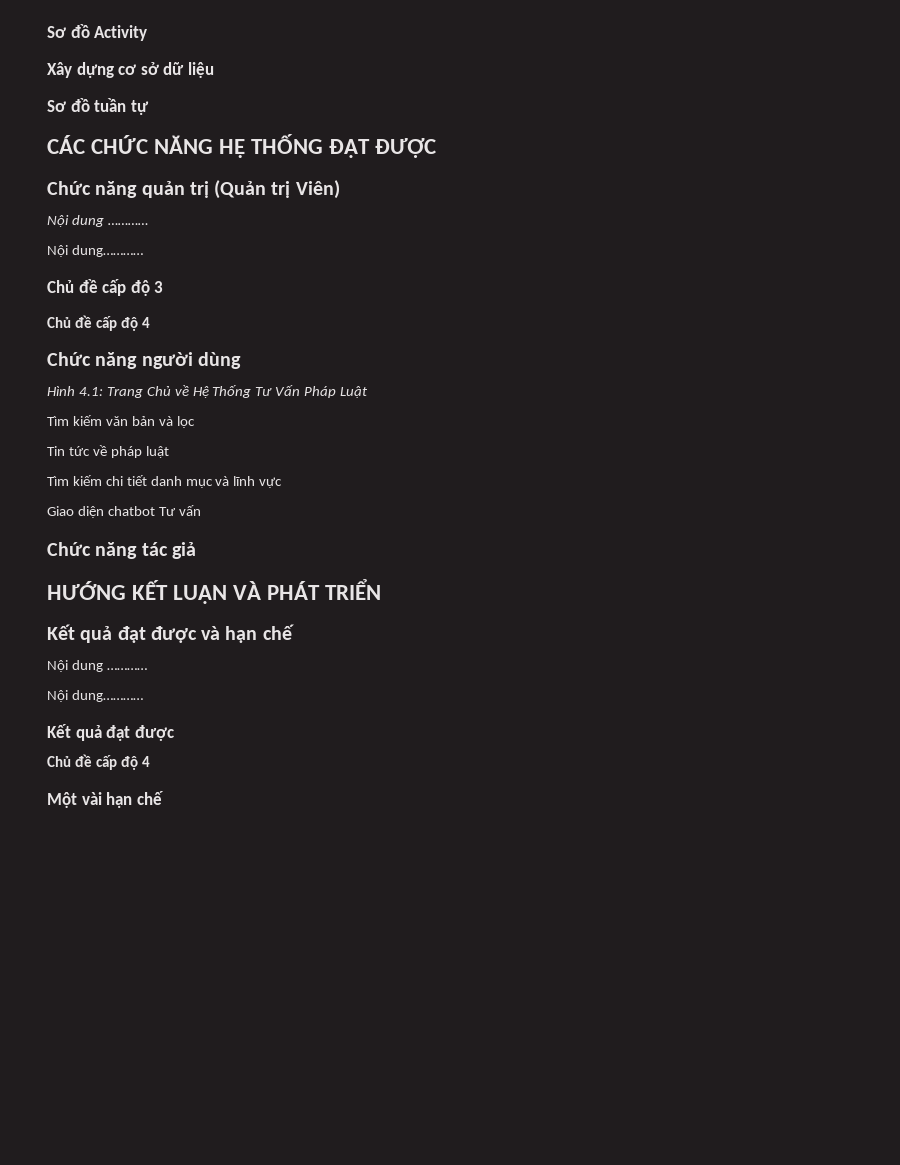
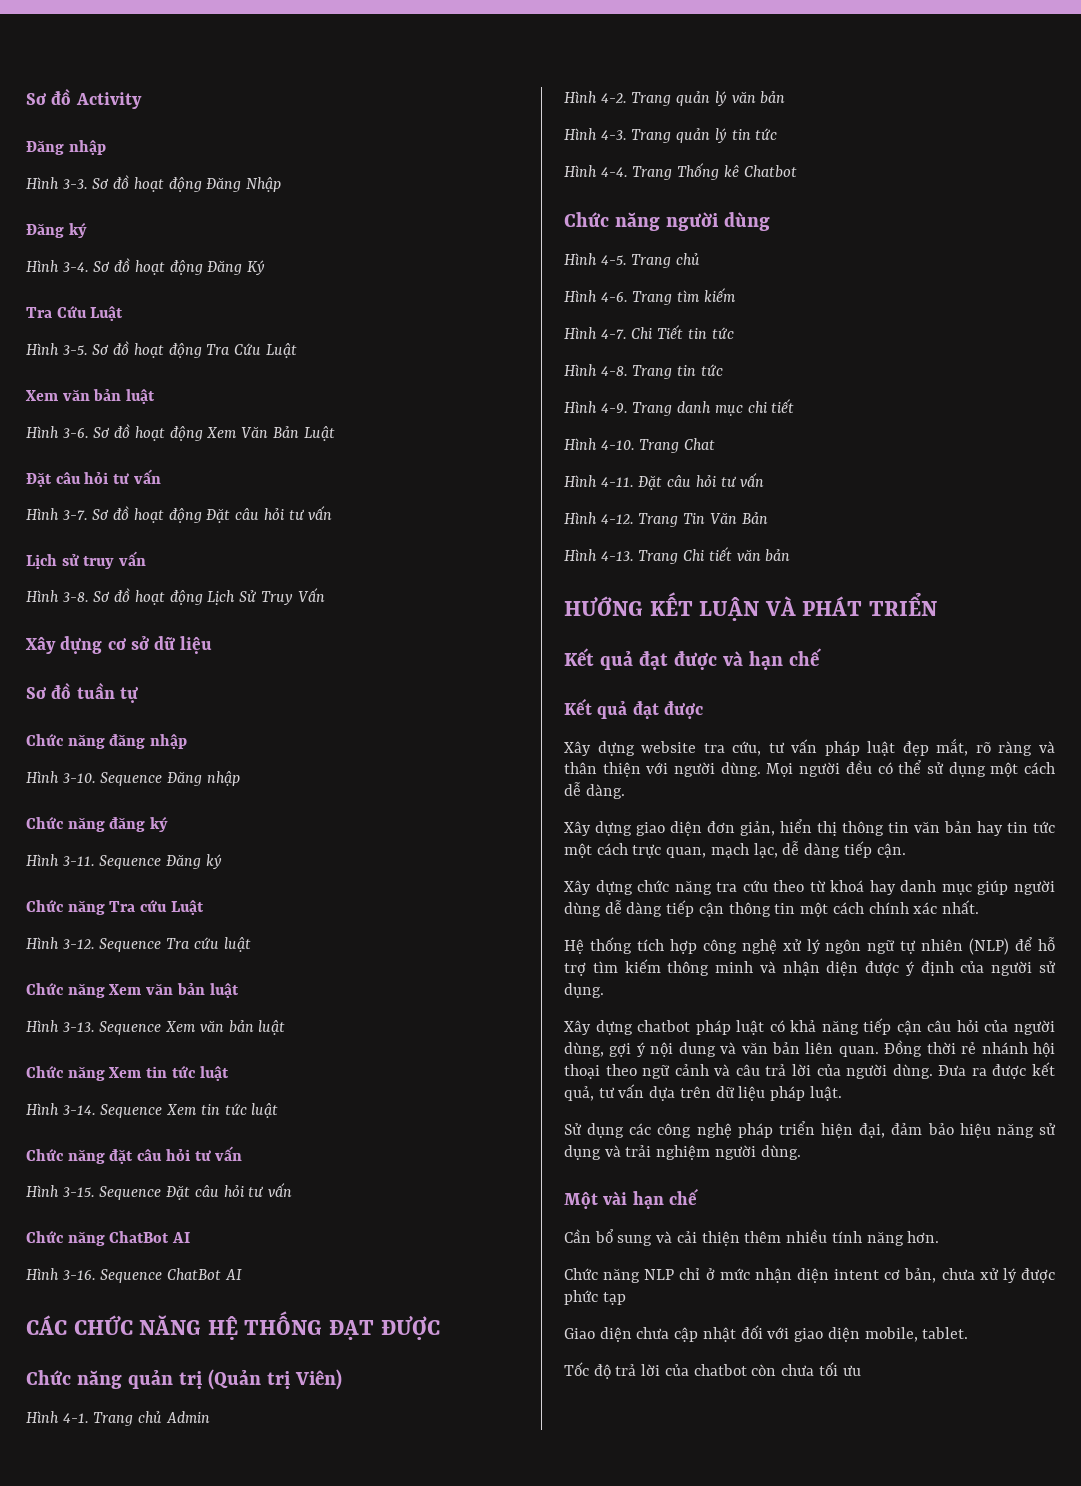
  Sơ đồ Activity
+ Đăng nhập
+ Hình 3-3. Sơ đồ hoạt động Đăng Nhập
+ Đăng ký
+ Hình 3-4. Sơ đồ hoạt động Đăng Ký
+ Tra Cứu Luật
+ Hình 3-5. Sơ đồ hoạt động Tra Cứu Luật
+ Xem văn bản luật
+ Hình 3-6. Sơ đồ hoạt động Xem Văn Bản Luật
+ Đặt câu hỏi tư vấn
+ Hình 3-7. Sơ đồ hoạt động Đặt câu hỏi tư vấn
+ Lịch sử truy vấn
+ Hình 3-8. Sơ đồ hoạt động Lịch Sử Truy Vấn
+ Chức năng đăng nhập
+ Hình 3-10. Sequence Đăng nhập
+ Chức năng đăng ký
+ Hình 3-11. Sequence Đăng ký
+ Chức năng Tra cứu Luật
+ Hình 3-12. Sequence Tra cứu luật
+ Chức năng Xem văn bản luật
+ Hình 3-13. Sequence Xem văn bản luật
+ Chức năng Xem tin tức luật
+ Hình 3-14. Sequence Xem tin tức luật
+ Chức năng đặt câu hỏi tư vấn
+ Hình 3-15. Sequence Đặt câu hỏi tư vấn
+ Chức năng ChatBot AI
+ Hình 3-16. Sequence ChatBot AI
  Chức năng quản trị (Quản trị Viên)
- Nội dung …………
- Nội dung…………
- Chủ đề cấp độ 3
- Chủ đề cấp độ 4
+ Hình 4-1. Trang chủ Admin
+ Hình 4-2. Trang quản lý văn bản
+ Hình 4-3. Trang quản lý tin tức
+ Hình 4-4. Trang Thống kê Chatbot
- Hình 4.1: Trang Chủ về Hệ Thống Tư Vấn Pháp Luật
- Tìm kiếm văn bản và lọc
- Tin tức về pháp luật
- Tìm kiếm chi tiết danh mục và lĩnh vực
- Giao diện chatbot Tư vấn
- Chức năng tác giả
+ Hình 4-5. Trang chủ
+ Hình 4-6. Trang tìm kiếm
+ Hình 4-7. Chi Tiết tin tức
+ Hình 4-8. Trang tin tức
+ Hình 4-9. Trang danh mục chi tiết
+ Hình 4-10. Trang Chat
+ Hình 4-11. Đặt câu hỏi tư vấn
+ Hình 4-12. Trang Tin Văn Bản
+ Hình 4-13. Trang Chi tiết văn bản
  Kết quả đạt được và hạn chế
- Nội dung …………
- Nội dung…………
  Kết quả đạt được
- Chủ đề cấp độ 4
+ Xây dựng website tra cứu, tư vấn pháp luật đẹp mắt, rõ ràng và thân thiện với người dùng. Mọi người đều có thể sử dụng một cách dễ dàng.
+ Xây dựng giao diện đơn giản, hiển thị thông tin văn bản hay tin tức một cách trực quan, mạch lạc, dễ dàng tiếp cận.
+ Xây dựng chức năng tra cứu theo từ khoá hay danh mục giúp người dùng dễ dàng tiếp cận thông tin một cách chính xác nhất.
+ Hệ thống tích hợp công nghệ xử lý ngôn ngữ tự nhiên (NLP) để hỗ trợ tìm kiếm thông minh và nhận diện được ý định của người sử dụng.
+ Xây dựng chatbot pháp luật có khả năng tiếp cận câu hỏi của người dùng, gợi ý nội dung và văn bản liên quan. Đồng thời rẻ nhánh hội thoại theo ngữ cảnh và câu trả lời của người dùng. Đưa ra được kết quả, tư vấn dựa trên dữ liệu pháp luật.
+ Sử dụng các công nghệ pháp triển hiện đại, đảm bảo hiệu năng sử dụng và trải nghiệm người dùng.
  Một vài hạn chế
+ Cần bổ sung và cải thiện thêm nhiều tính năng hơn.
+ Chức năng NLP chỉ ở mức nhận diện intent cơ bản, chưa xử lý được phức tạp
+ Giao diện chưa cập nhật đối với giao diện mobile, tablet.
+ Tốc độ trả lời của chatbot còn chưa tối ưu

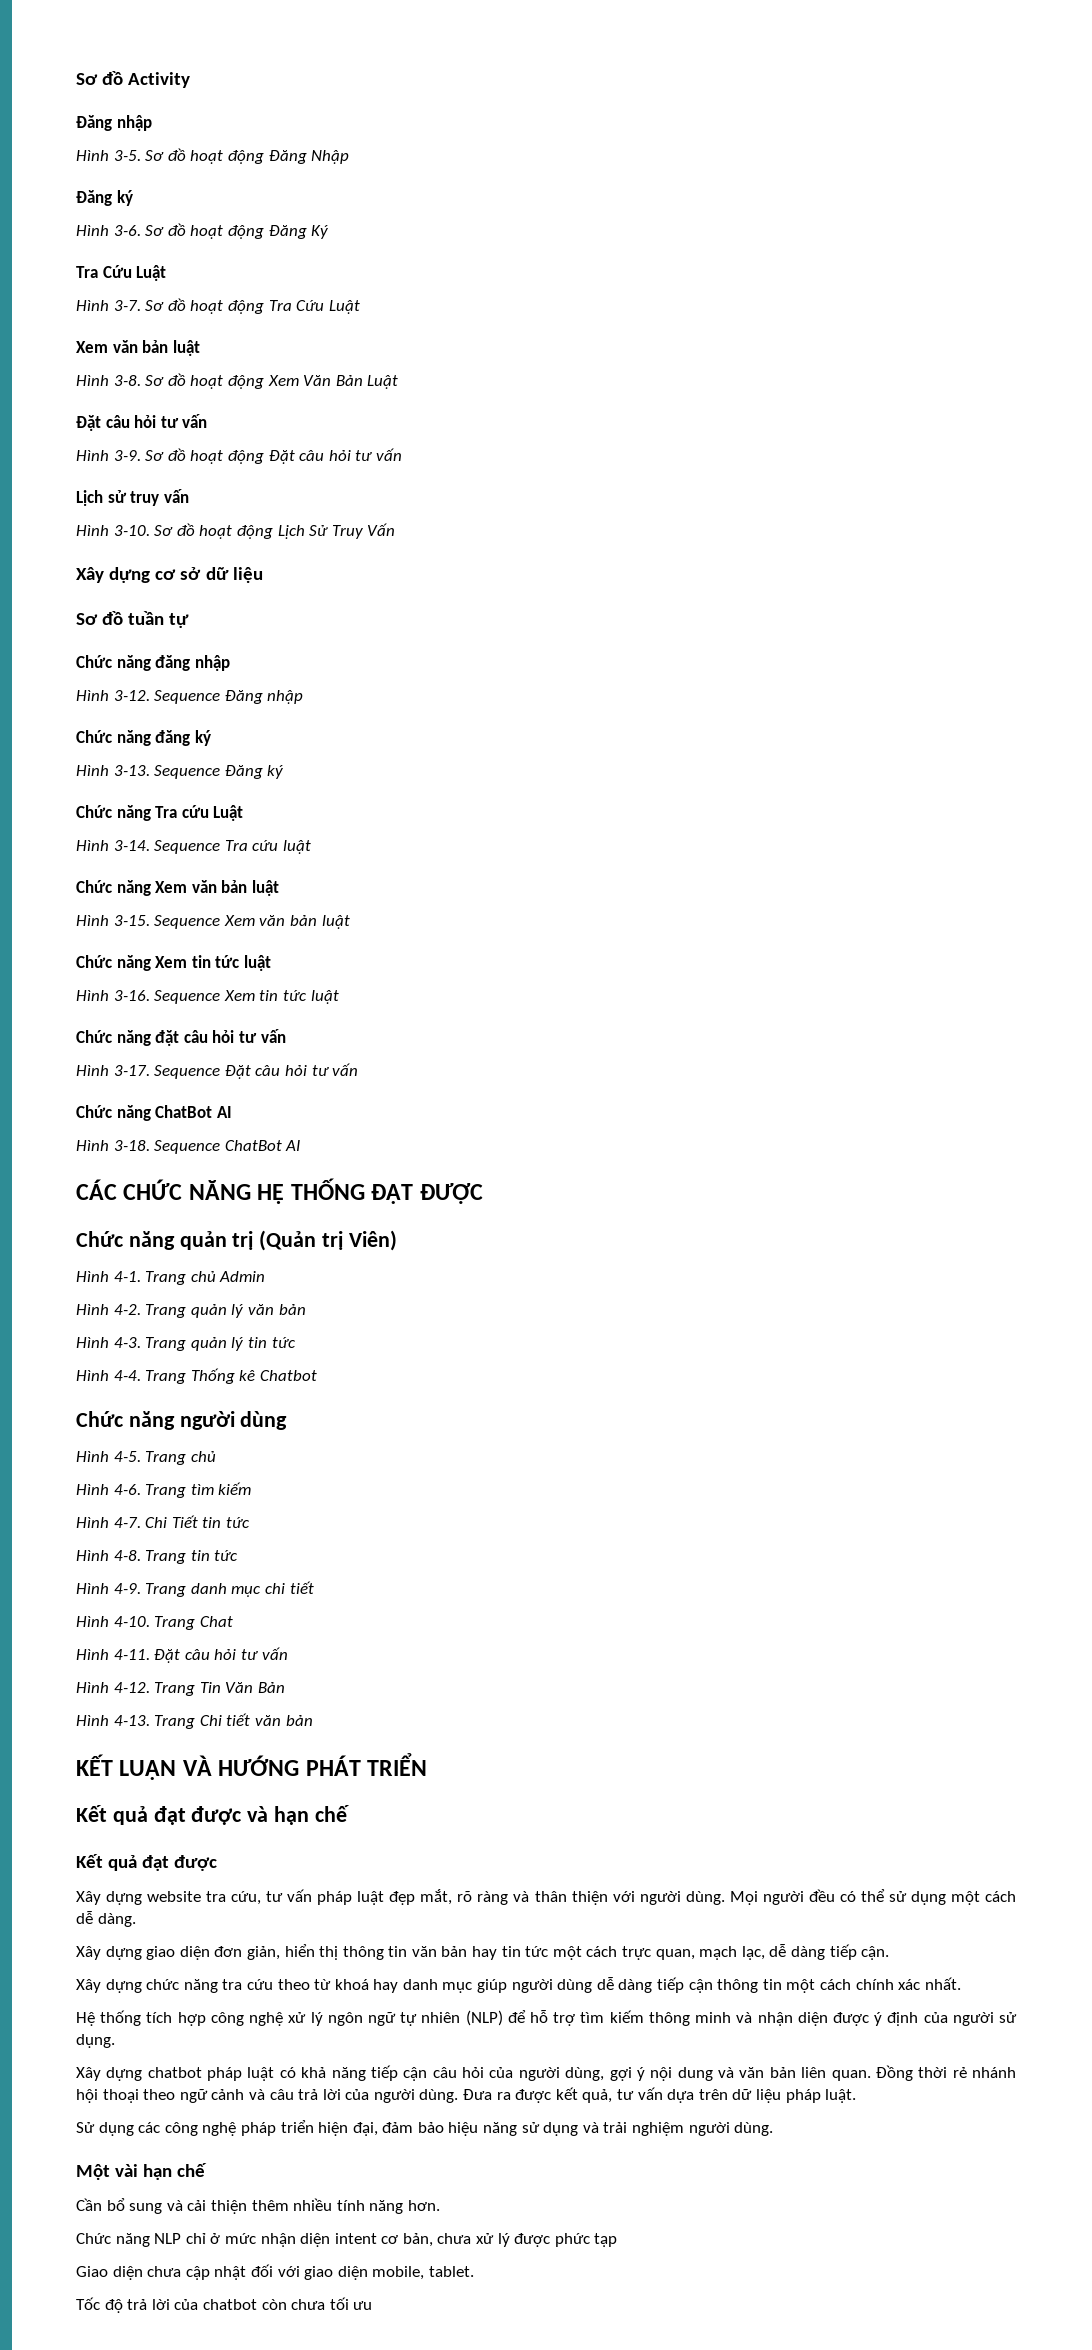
- Hình 3-3.
+ Hình 3-5.
- Hình 3-4.
+ Hình 3-6.
- Hình 3-5.
+ Hình 3-7.
- Hình 3-6.
+ Hình 3-8.
- Hình 3-7.
+ Hình 3-9.
- Hình 3-8.
+ Hình 3-10.
- Hình 3-10.
+ Hình 3-12.
- Hình 3-11.
+ Hình 3-13.
- Hình 3-12.
+ Hình 3-14.
- Hình 3-13.
+ Hình 3-15.
- Hình 3-14.
+ Hình 3-16.
- Hình 3-15.
+ Hình 3-17.
- Hình 3-16.
+ Hình 3-18.
- HƯỚNG KẾT LUẬN VÀ PHÁT TRIỂN
+ KẾT LUẬN VÀ HƯỚNG PHÁT TRIỂN

